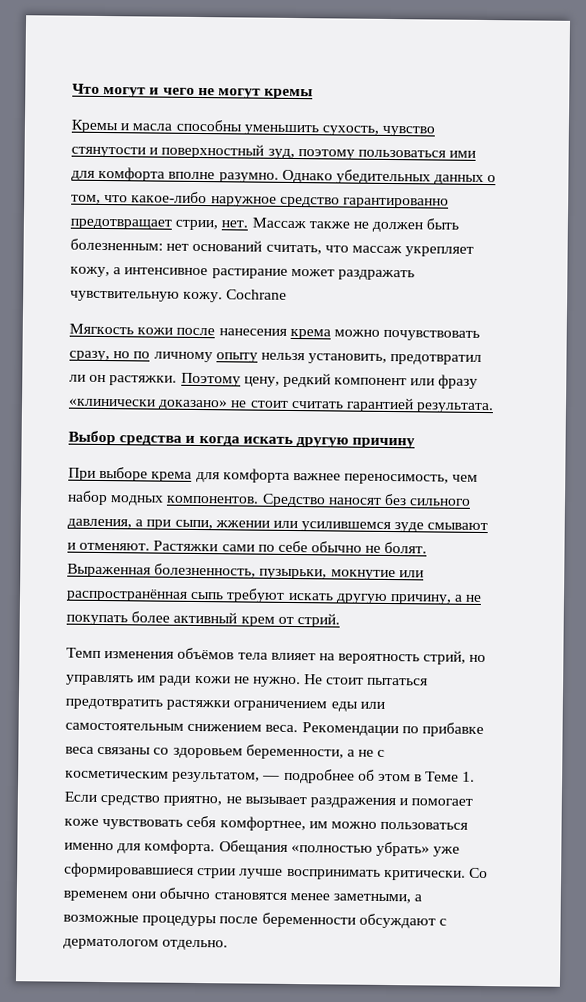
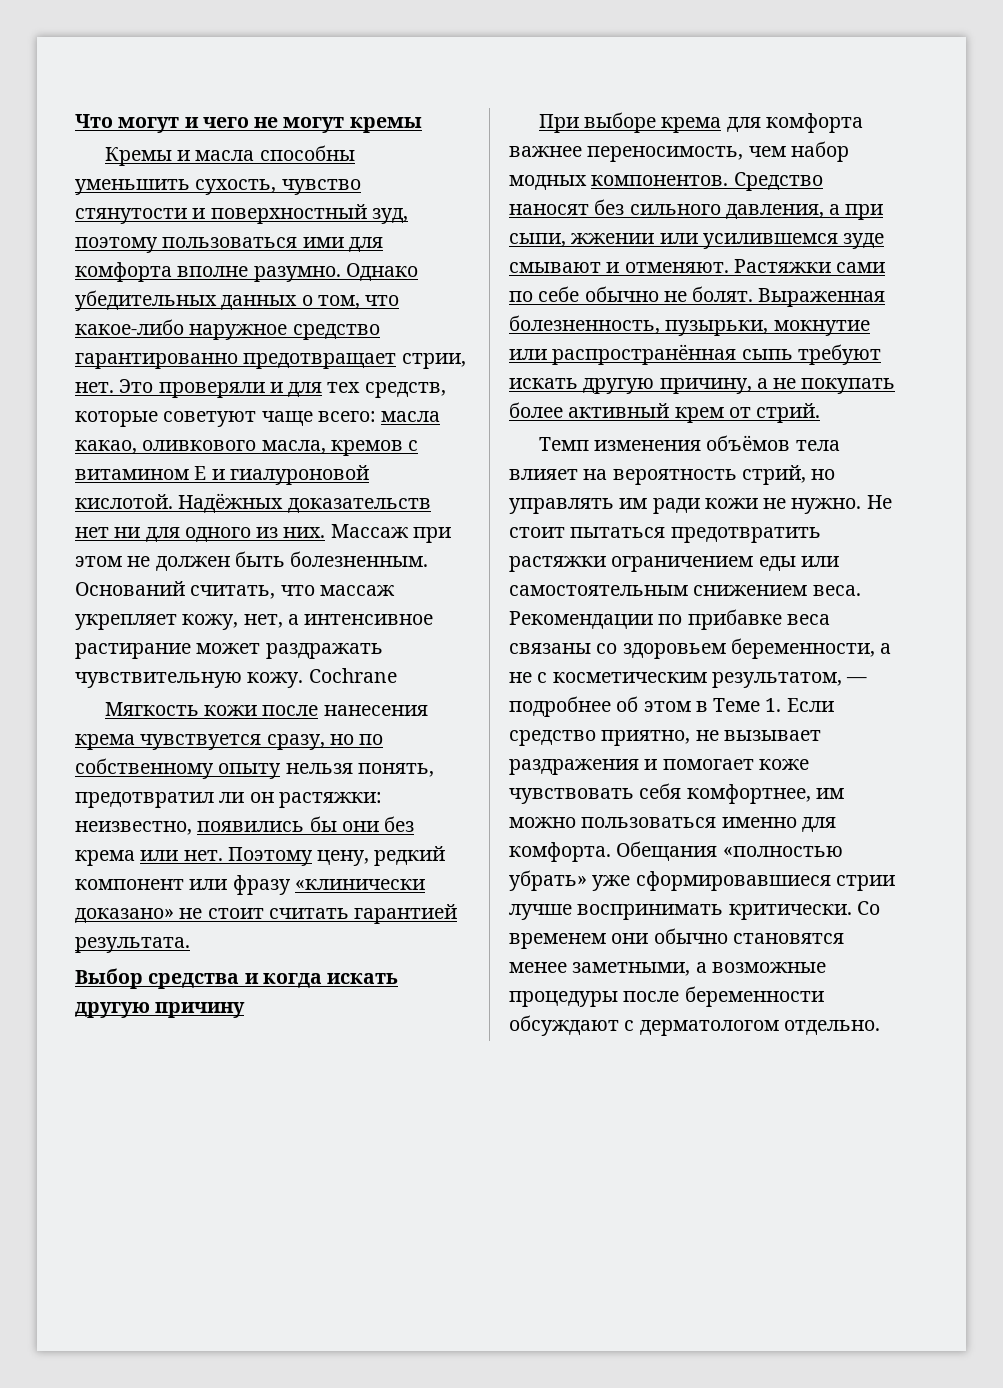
- Массаж также не должен быть болезненным: нет оснований считать, что массаж укрепляет кожу, а интенсивное растирание может раздражать чувствительную кожу.
+ Это проверяли и для тех средств, которые советуют чаще всего: масла какао, оливкового масла, кремов с витамином E и гиалуроновой кислотой. Надёжных доказательств нет ни для одного из них. Массаж при этом не должен быть болезненным. Оснований считать, что массаж укрепляет кожу, нет, а интенсивное растирание может раздражать чувствительную кожу.
- Мягкость кожи после нанесения крема можно почувствовать сразу, но по личному опыту нельзя установить, предотвратил ли он растяжки.
+ Мягкость кожи после нанесения крема чувствуется сразу, но по собственному опыту нельзя понять, предотвратил ли он растяжки: неизвестно, появились бы они без крема или нет.

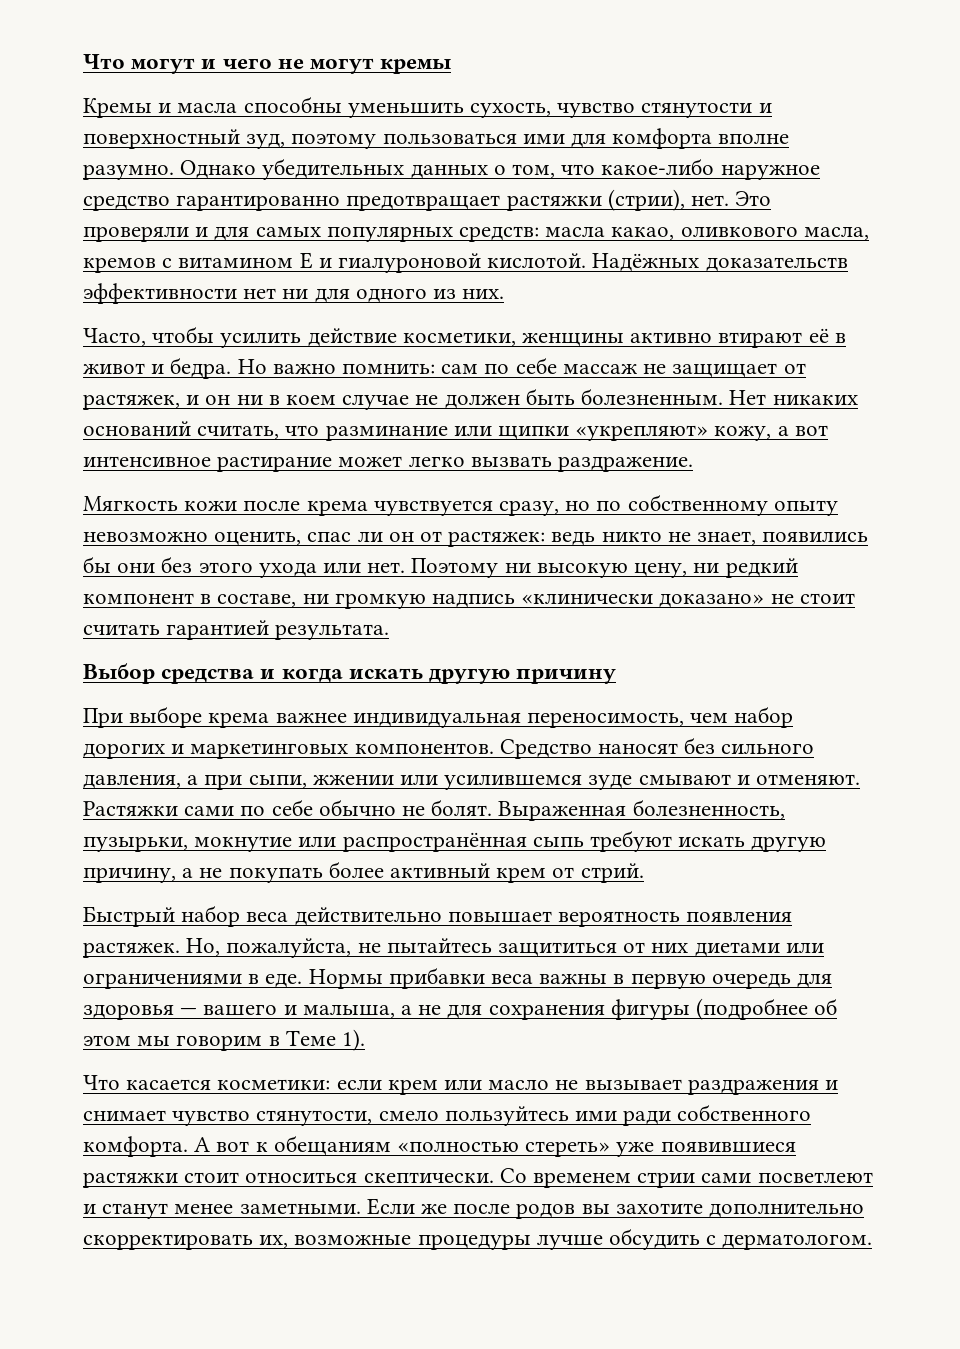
- Однако убедительных данных о том, что какое-либо наружное средство гарантированно предотвращает стрии, нет.
+ Однако убедительных данных о том, что какое-либо наружное средство гарантированно предотвращает растяжки (стрии), нет.
- Это проверяли и для тех средств, которые советуют чаще всего: масла какао, оливкового масла, кремов с витамином E и гиалуроновой кислотой.
+ Это проверяли и для самых популярных средств: масла какао, оливкового масла, кремов с витамином E и гиалуроновой кислотой.
- Надёжных доказательств нет ни для одного из них. Массаж при этом не должен быть болезненным. Оснований считать, что массаж укрепляет кожу, нет, а интенсивное растирание может раздражать чувствительную кожу. Cochrane
+ Надёжных доказательств эффективности нет ни для одного из них.
+ Часто, чтобы усилить действие косметики, женщины активно втирают её в живот и бедра. Но важно помнить: сам по себе массаж не защищает от растяжек, и он ни в коем случае не должен быть болезненным. Нет никаких оснований считать, что разминание или щипки «укрепляют» кожу, а вот интенсивное растирание может легко вызвать раздражение.
- Мягкость кожи после нанесения крема чувствуется сразу, но по собственному опыту нельзя понять, предотвратил ли он растяжки: неизвестно, появились бы они без крема или нет.
+ Мягкость кожи после крема чувствуется сразу, но по собственному опыту невозможно оценить, спас ли он от растяжек: ведь никто не знает, появились бы они без этого ухода или нет.
- Поэтому цену, редкий компонент или фразу «клинически доказано» не стоит считать гарантией результата.
+ Поэтому ни высокую цену, ни редкий компонент в составе, ни громкую надпись «клинически доказано» не стоит считать гарантией результата.
- При выборе крема для комфорта важнее переносимость, чем набор модных компонентов.
+ При выборе крема важнее индивидуальная переносимость, чем набор дорогих и маркетинговых компонентов.
- Темп изменения объёмов тела влияет на вероятность стрий, но управлять им ради кожи не нужно. Не стоит пытаться предотвратить растяжки ограничением еды или самостоятельным снижением веса. Рекомендации по прибавке веса связаны со здоровьем беременности, а не с косметическим результатом, — подробнее об этом в Теме 1. Если средство приятно, не вызывает раздражения и помогает коже чувствовать себя комфортнее, им можно пользоваться именно для комфорта. Обещания «полностью убрать» уже сформировавшиеся стрии лучше воспринимать критически. Со временем они обычно становятся менее заметными, а возможные процедуры после беременности обсуждают с дерматологом отдельно.
+ Быстрый набор веса действительно повышает вероятность появления растяжек. Но, пожалуйста, не пытайтесь защититься от них диетами или ограничениями в еде. Нормы прибавки веса важны в первую очередь для здоровья — вашего и малыша, а не для сохранения фигуры (подробнее об этом мы говорим в Теме 1).
+ Что касается косметики: если крем или масло не вызывает раздражения и снимает чувство стянутости, смело пользуйтесь ими ради собственного комфорта. А вот к обещаниям «полностью стереть» уже появившиеся растяжки стоит относиться скептически. Со временем стрии сами посветлеют и станут менее заметными. Если же после родов вы захотите дополнительно скорректировать их, возможные процедуры лучше обсудить с дерматологом.

